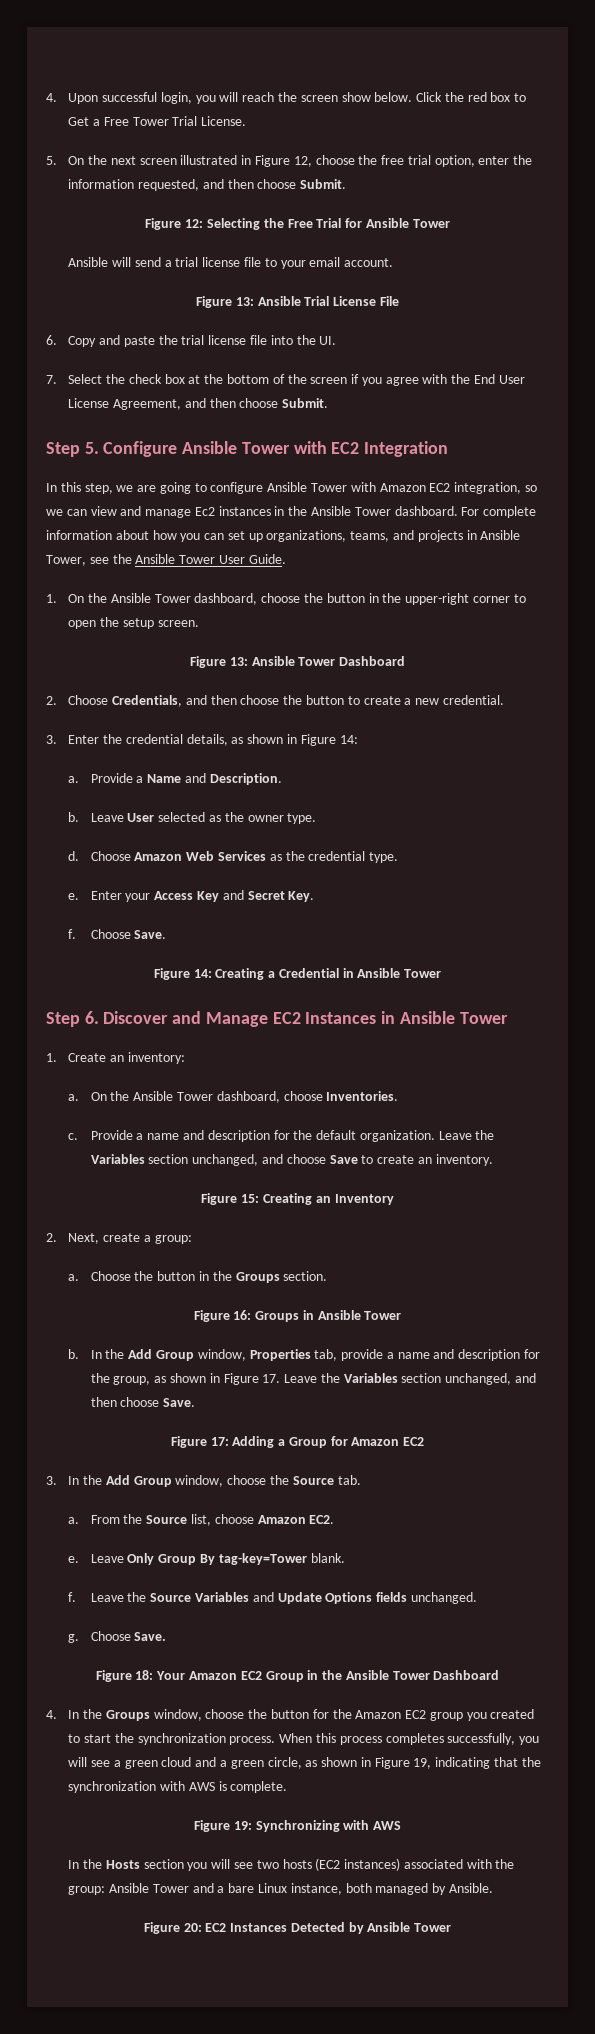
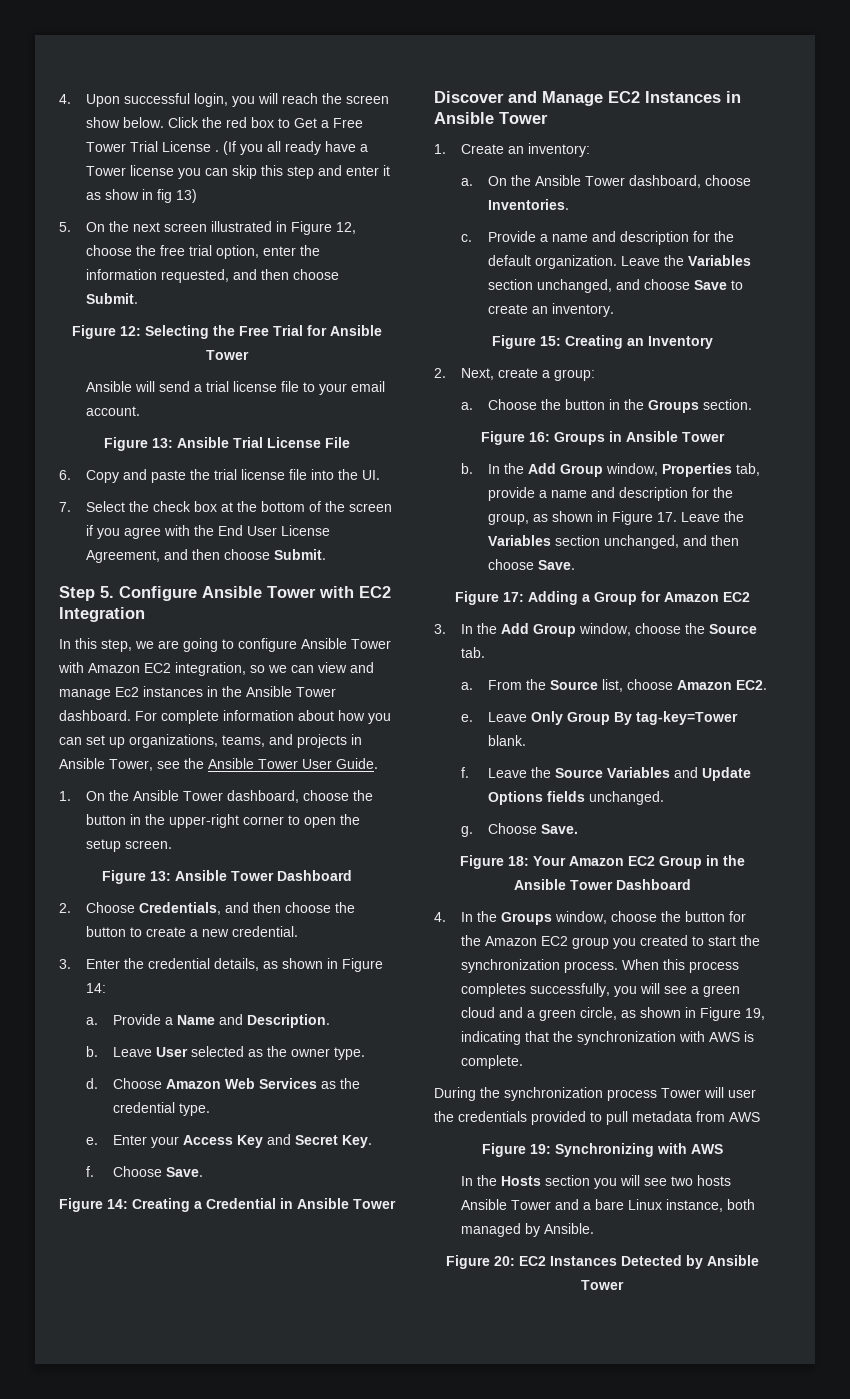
- Click the red box to Get a Free Tower Trial License.
+ Click the red box to Get a Free Tower Trial License . (If you all ready have a Tower license you can skip this step and enter it as show in fig 13)
- Step 6. Discover and Manage EC2 Instances in Ansible Tower
+ Discover and Manage EC2 Instances in Ansible Tower
+ During the synchronization process Tower will user the credentials provided to pull metadata from AWS
- In the Hosts section you will see two hosts (EC2 instances) associated with the group: Ansible Tower and a bare Linux instance, both managed by Ansible.
+ In the Hosts section you will see two hosts Ansible Tower and a bare Linux instance, both managed by Ansible.

